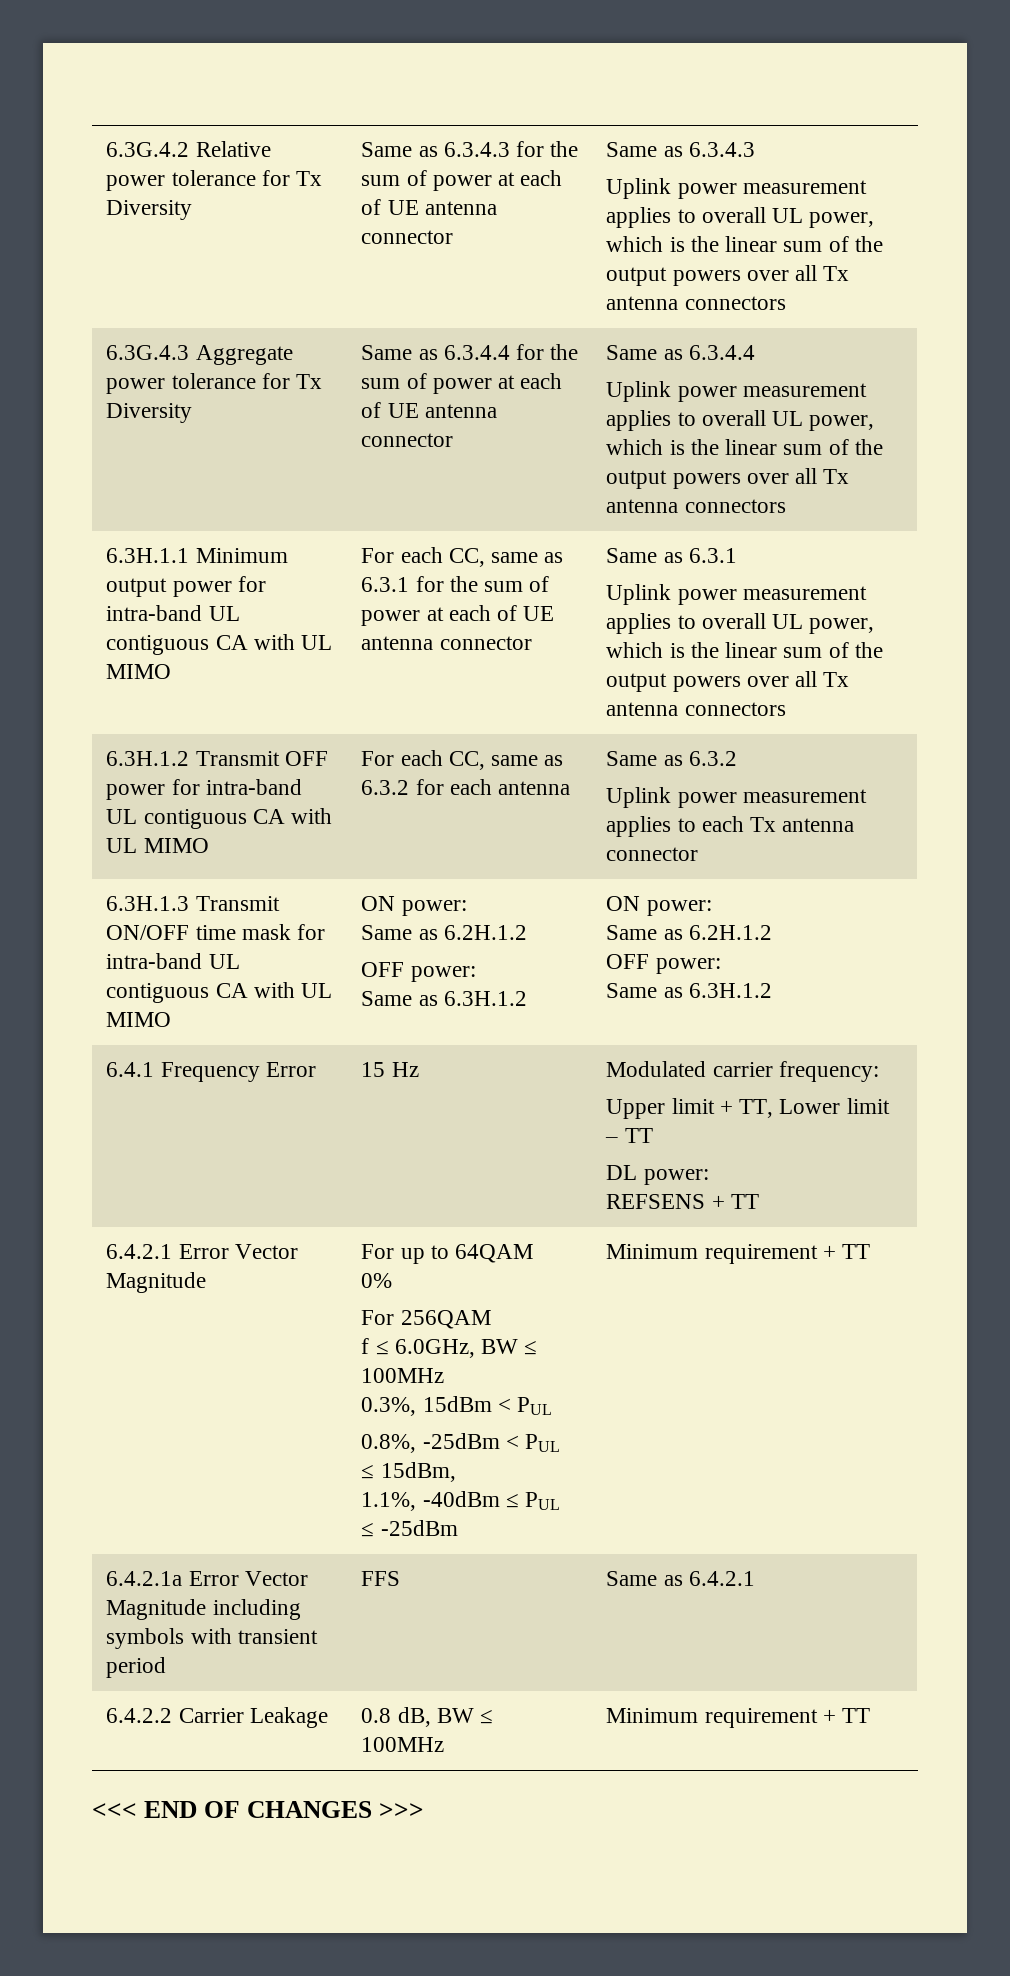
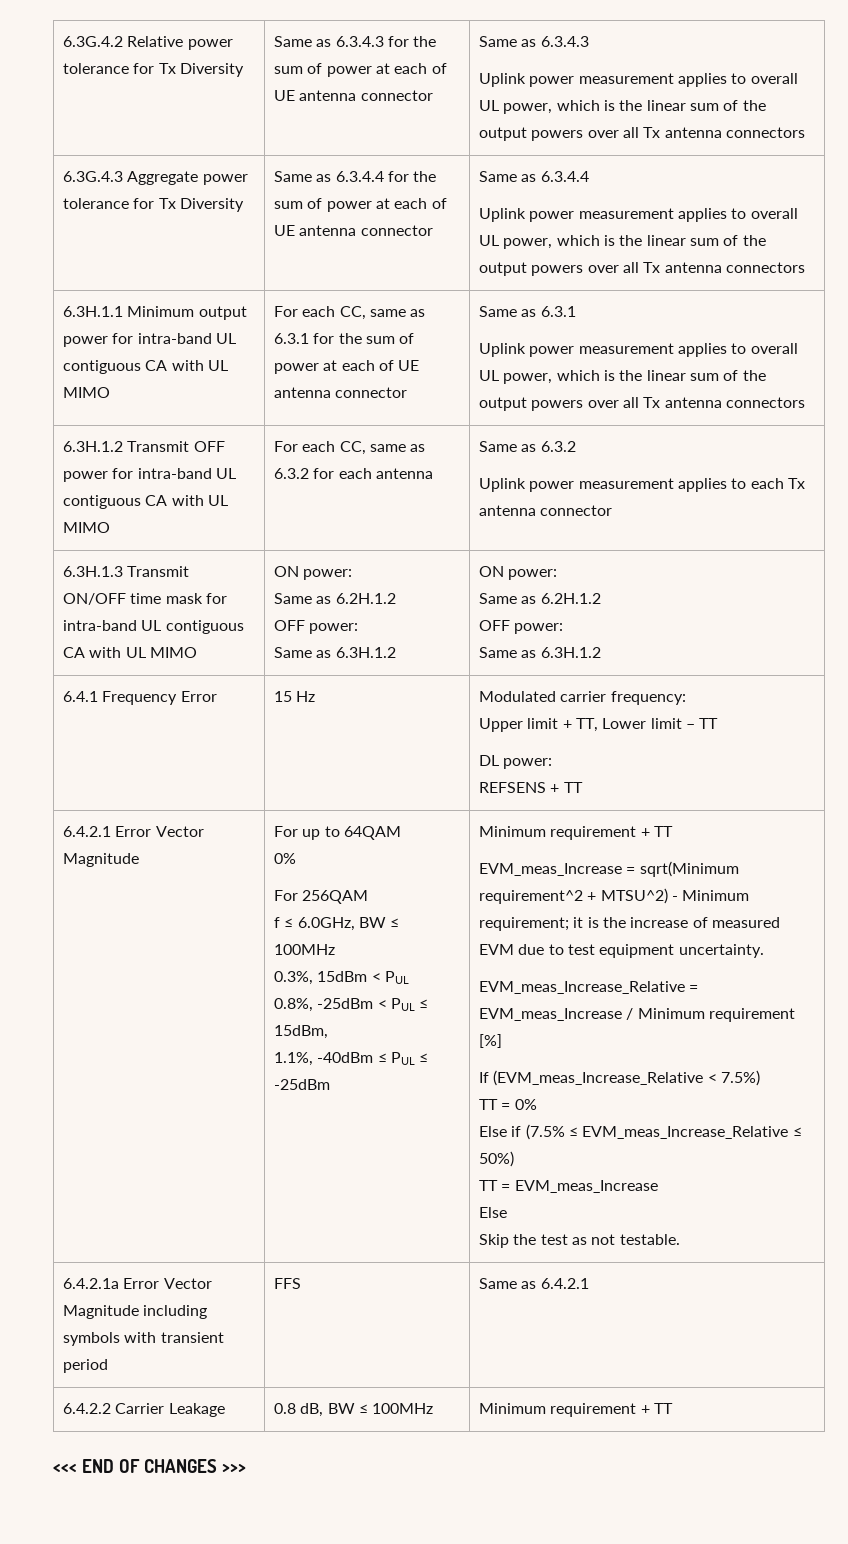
+ EVM_meas_Increase = sqrt(Minimum requirement^2 + MTSU^2) - Minimum requirement; it is the increase of measured EVM due to test equipment uncertainty.
+ EVM_meas_Increase_Relative = EVM_meas_Increase / Minimum requirement [%]
+ If (EVM_meas_Increase_Relative < 7.5%)
+ TT = 0%
+ Else if (7.5% ≤ EVM_meas_Increase_Relative ≤ 50%)
+ TT = EVM_meas_Increase
+ Else
+ Skip the test as not testable.

